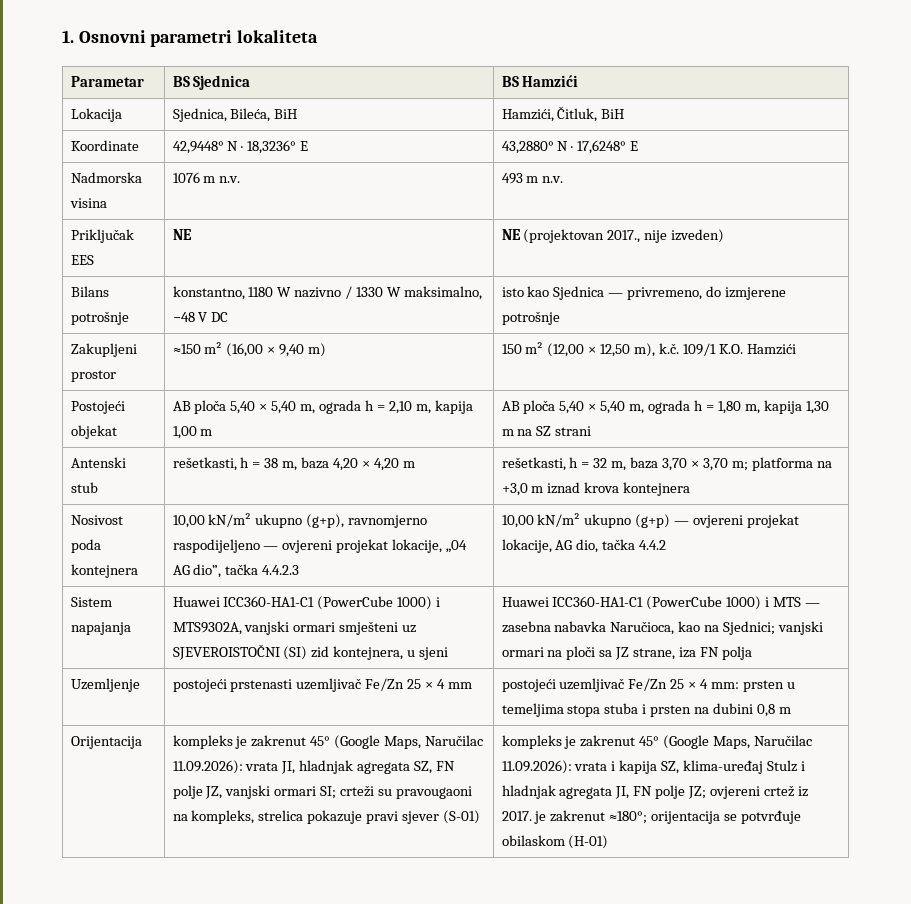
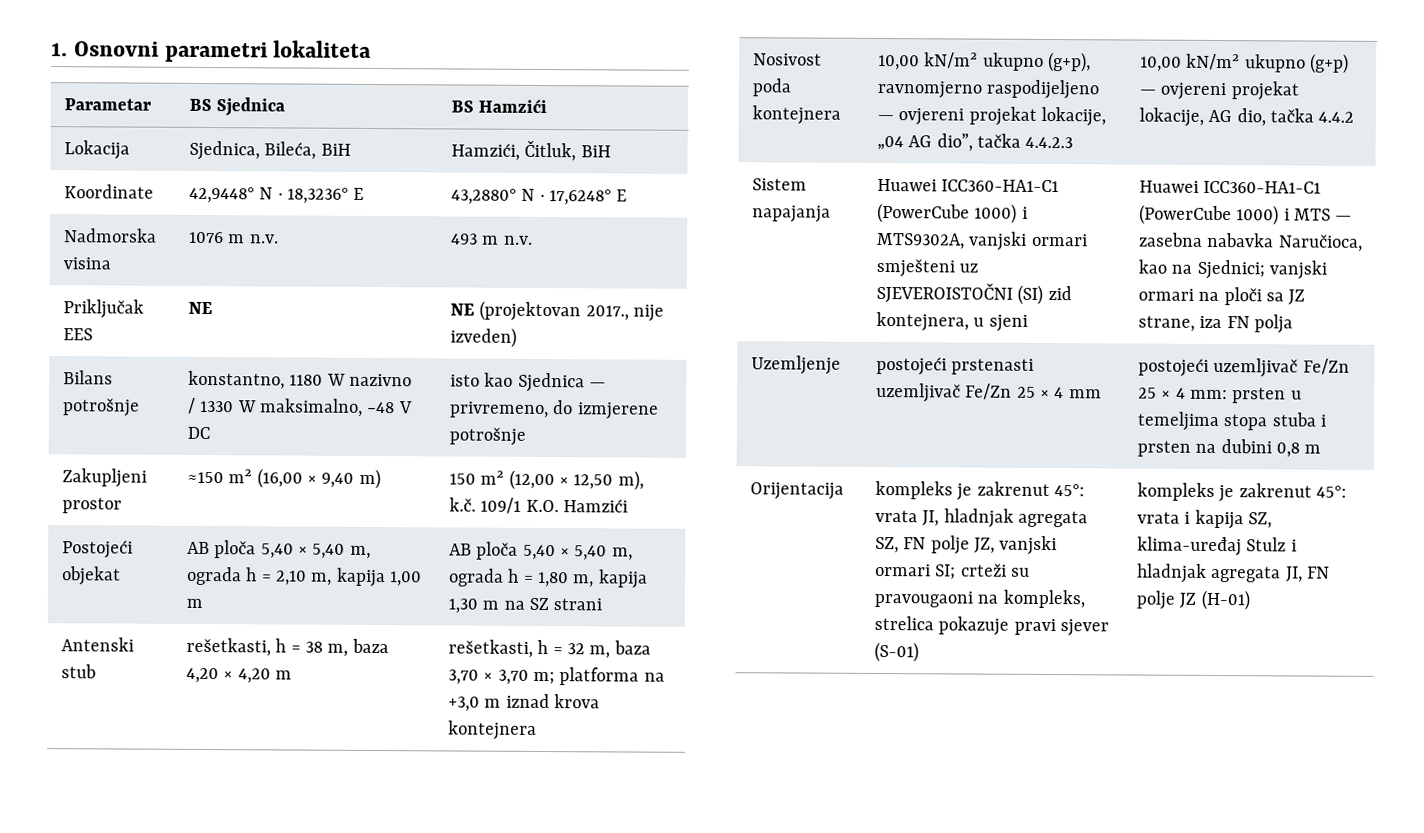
- kompleks je zakrenut 45° (Google Maps, Naručilac 11.09.2026): vrata JI, hladnjak agregata SZ, FN polje JZ, vanjski ormari SI; crteži su pravougaoni na kompleks, strelica pokazuje pravi sjever (S-01)
+ kompleks je zakrenut 45°: vrata JI, hladnjak agregata SZ, FN polje JZ, vanjski ormari SI; crteži su pravougaoni na kompleks, strelica pokazuje pravi sjever (S-01)
- kompleks je zakrenut 45° (Google Maps, Naručilac 11.09.2026): vrata i kapija SZ, klima-uređaj Stulz i hladnjak agregata JI, FN polje JZ; ovjereni crtež iz 2017. je zakrenut ≈180°; orijentacija se potvrđuje obilaskom (H-01)
+ kompleks je zakrenut 45°: vrata i kapija SZ, klima-uređaj Stulz i hladnjak agregata JI, FN polje JZ (H-01)

